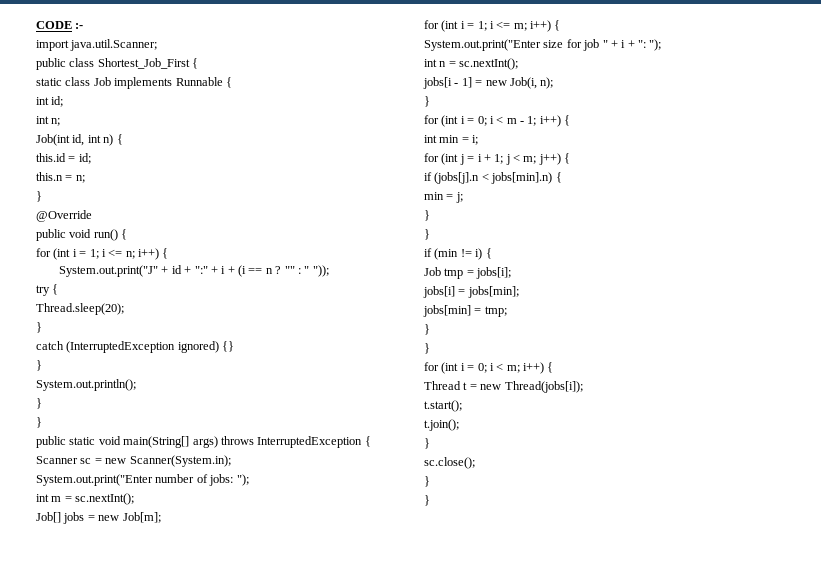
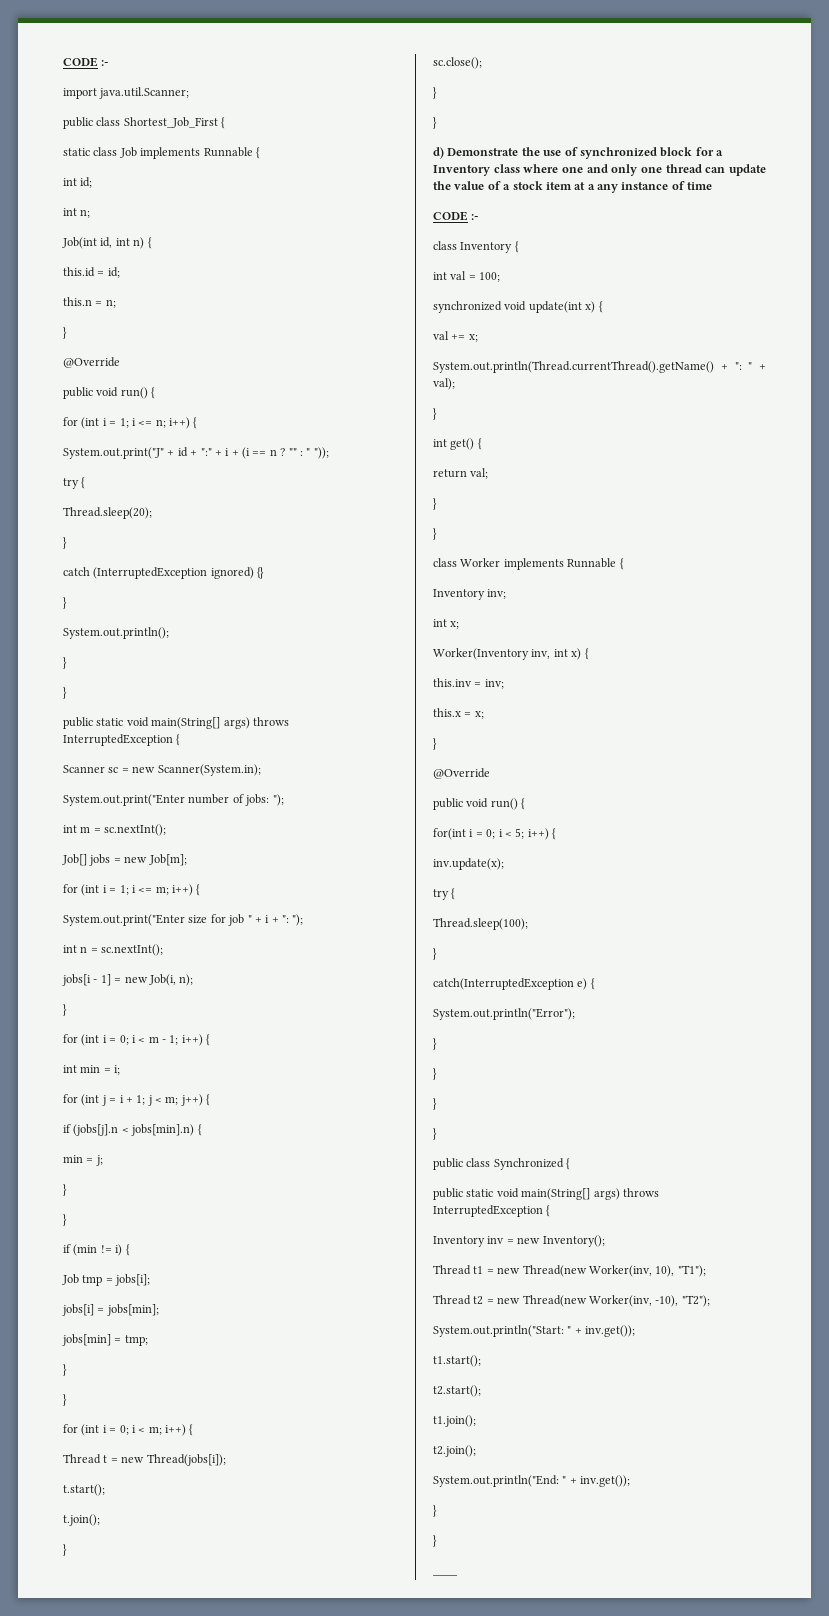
+ d) Demonstrate the use of synchronized block for a Inventory class where one and only one thread can update the value of a stock item at a any instance of time
+ CODE :-
+ class Inventory {
+ int val = 100;
+ synchronized void update(int x) {
+ val += x;
+ System.out.println(Thread.currentThread().getName() + ": " + val);
+ }
+ int get() {
+ return val;
+ }
+ }
+ class Worker implements Runnable {
+ Inventory inv;
+ int x;
+ Worker(Inventory inv, int x) {
+ this.inv = inv;
+ this.x = x;
+ }
+ @Override
+ public void run() {
+ for(int i = 0; i < 5; i++) {
+ inv.update(x);
+ try {
+ Thread.sleep(100);
+ }
+ catch(InterruptedException e) {
+ System.out.println("Error");
+ }
+ }
+ }
+ }
+ public class Synchronized {
+ public static void main(String[] args) throws InterruptedException {
+ Inventory inv = new Inventory();
+ Thread t1 = new Thread(new Worker(inv, 10), "T1");
+ Thread t2 = new Thread(new Worker(inv, -10), "T2");
+ System.out.println("Start: " + inv.get());
+ t1.start();
+ t2.start();
+ t1.join();
+ t2.join();
+ System.out.println("End: " + inv.get());
+ }
+ }
+ ____

